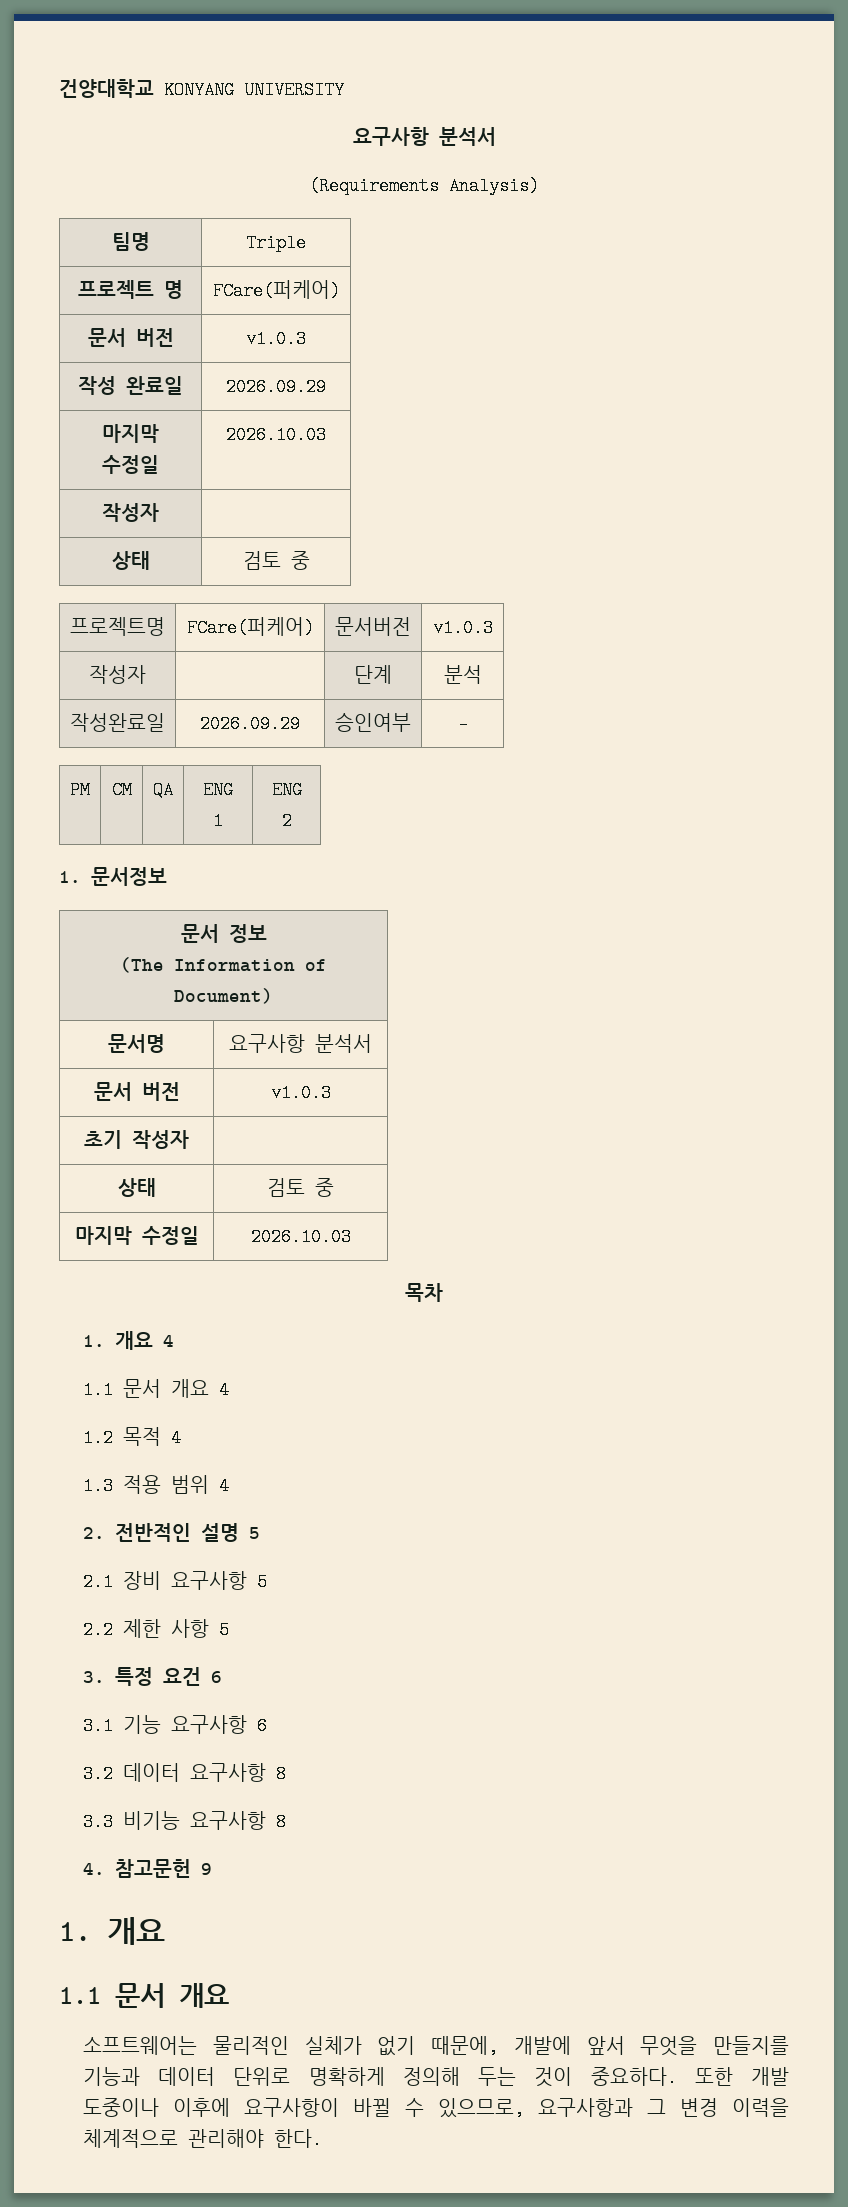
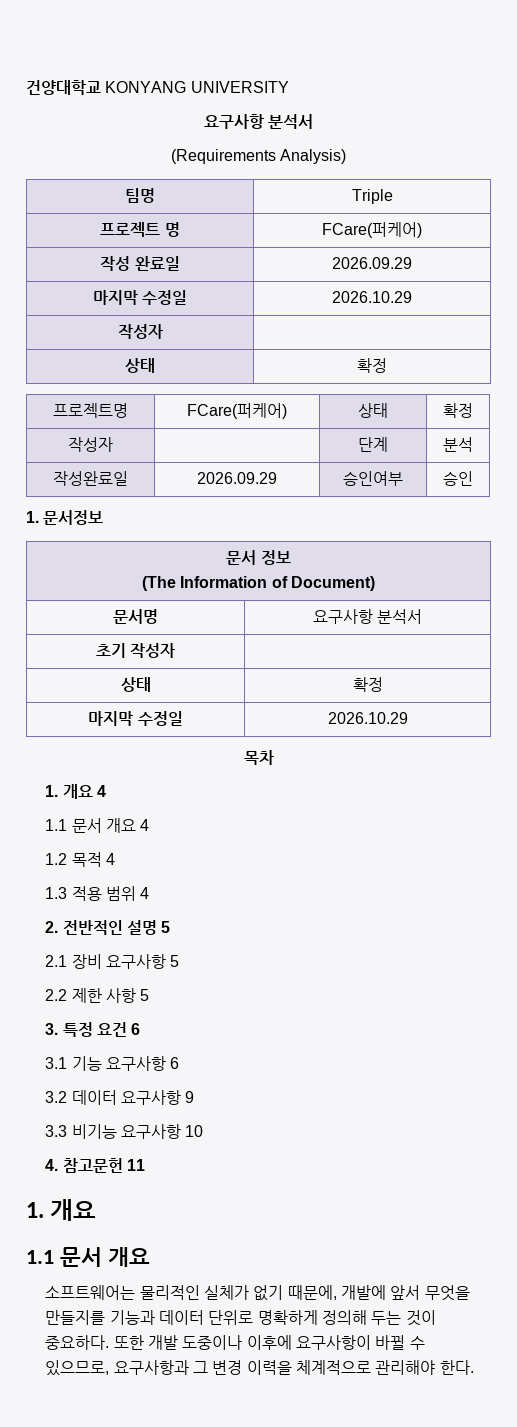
  프로젝트 명 | FCare(퍼케어)
- 문서 버전 | v1.0.3
  작성 완료일 | 2026.09.29
- 마지막 수정일 | 2026.10.03
+ 마지막 수정일 | 2026.10.29
  작성자 |
- 상태 | 검토 중
+ 상태 | 확정
- 프로젝트명 | FCare(퍼케어) | 문서버전 | v1.0.3
+ 프로젝트명 | FCare(퍼케어) | 상태 | 확정
- 작성완료일 | 2026.09.29 | 승인여부 | -
- PM | CM | QA | ENG 1 | ENG 2
+ 작성완료일 | 2026.09.29 | 승인여부 | 승인
  문서명 | 요구사항 분석서
- 문서 버전 | v1.0.3
  초기 작성자 |
- 상태 | 검토 중
- 마지막 수정일 | 2026.10.03
+ 상태 | 확정
+ 마지막 수정일 | 2026.10.29
- 3.2 데이터 요구사항 8
+ 3.2 데이터 요구사항 9
- 3.3 비기능 요구사항 8
+ 3.3 비기능 요구사항 10
- 4. 참고문헌 9
+ 4. 참고문헌 11

